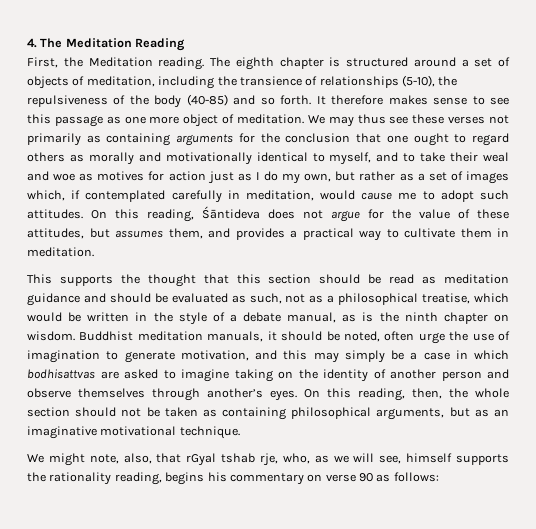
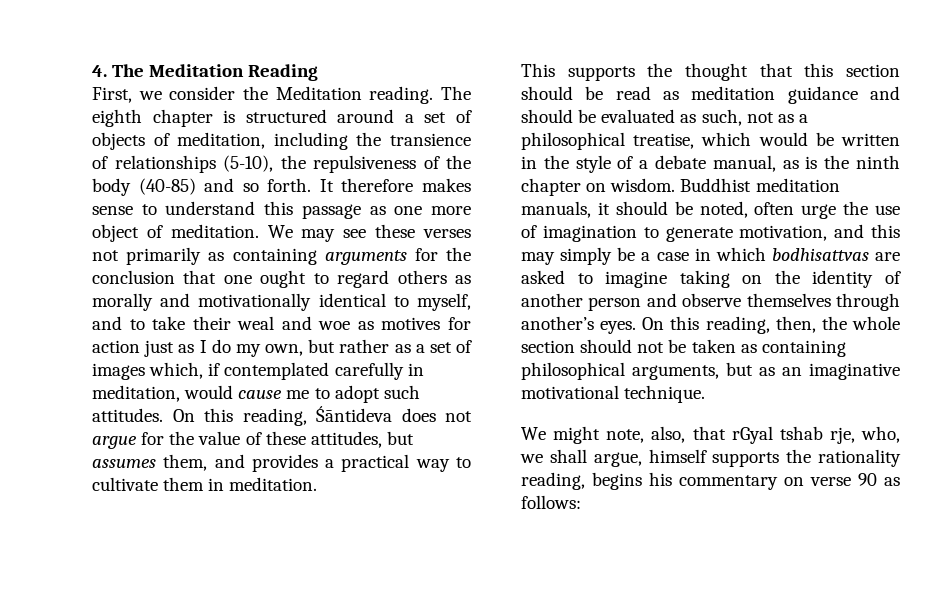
- First, the Meditation reading.
+ First, we consider the Meditation reading.
- It therefore makes sense to see this passage as one more object of meditation.
+ It therefore makes sense to understand this passage as one more object of meditation.
- We may thus see these verses not primarily as containing arguments for the conclusion that one ought to regard others as morally and motivationally identical to myself, and to take their weal and woe as motives for action just as I do my own, but rather as a set of images which, if contemplated carefully in meditation, would cause me to adopt such attitudes.
+ We may see these verses not primarily as containing arguments for the conclusion that one ought to regard others as morally and motivationally identical to myself, and to take their weal and woe as motives for action just as I do my own, but rather as a set of images which, if contemplated carefully in meditation, would cause me to adopt such attitudes.
- We might note, also, that rGyal tshab rje, who, as we will see, himself supports the rationality reading, begins his commentary on verse 90 as follows:
+ We might note, also, that rGyal tshab rje, who, we shall argue, himself supports the rationality reading, begins his commentary on verse 90 as follows:

